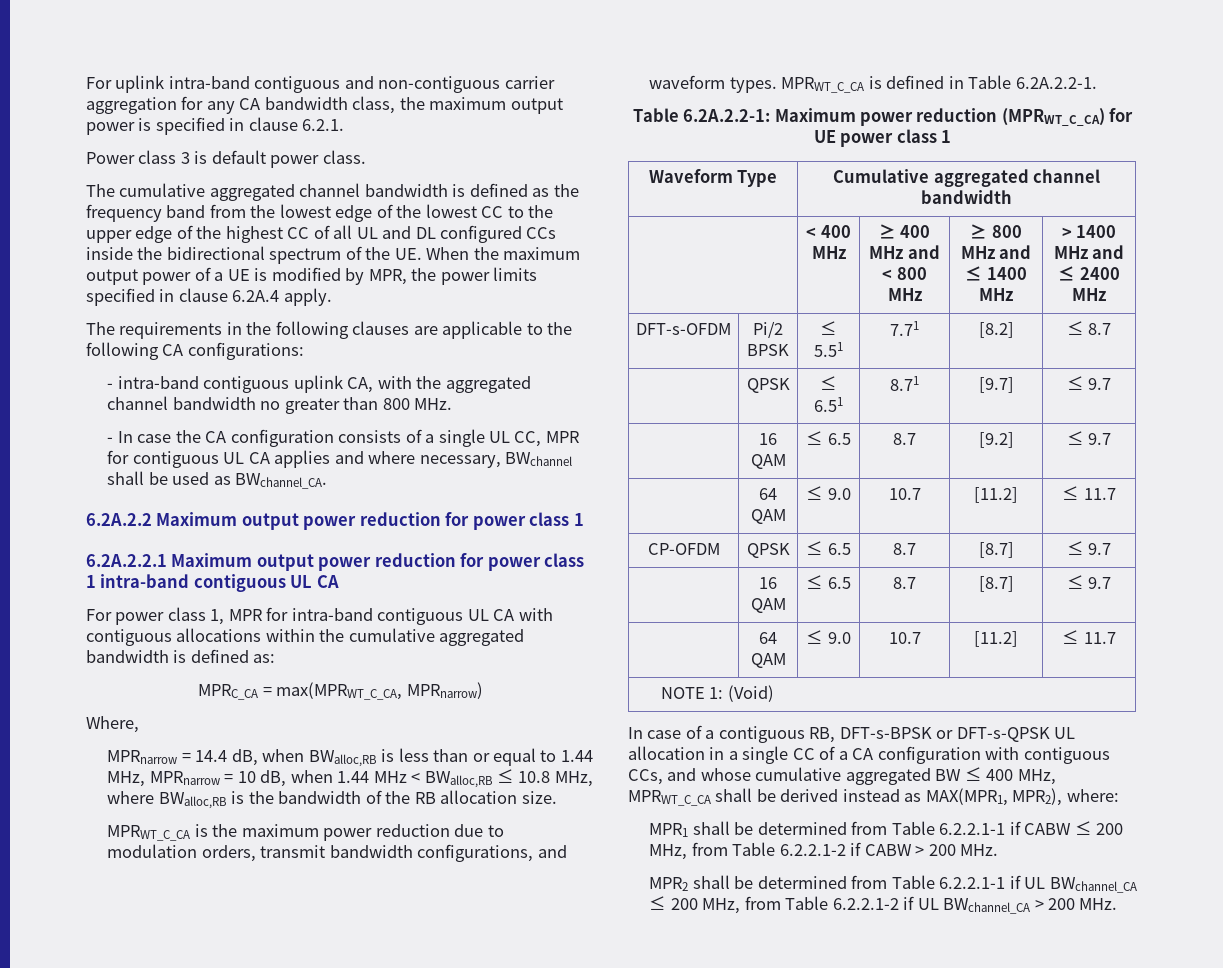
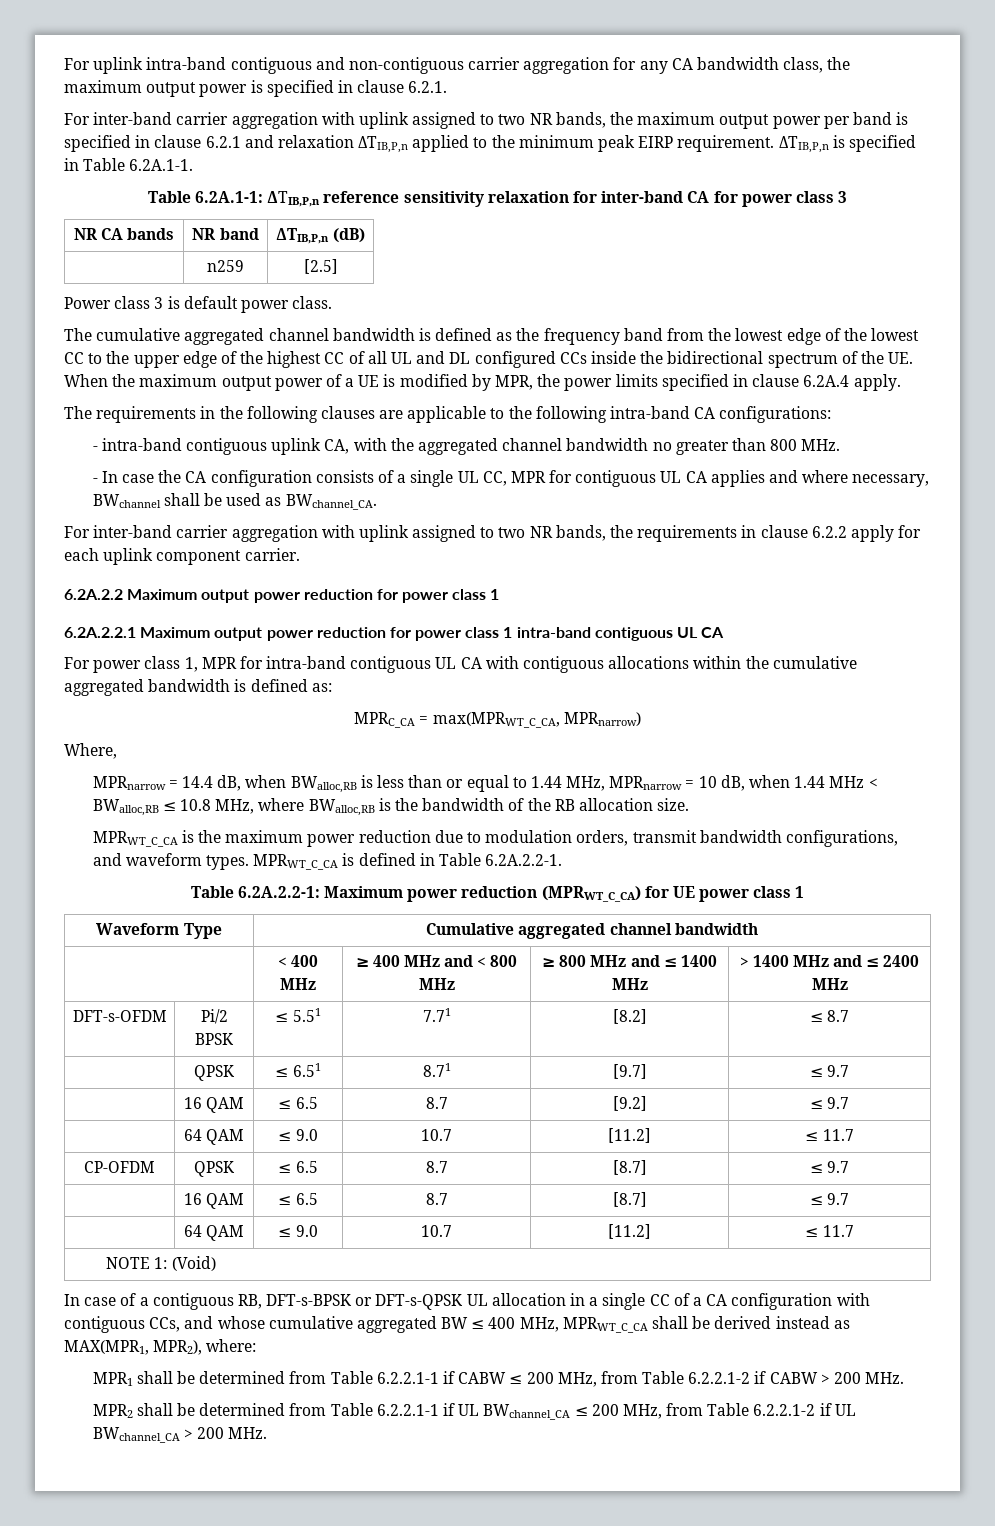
+ For inter-band carrier aggregation with uplink assigned to two NR bands, the maximum output power per band is specified in clause 6.2.1 and relaxation ΔTIB,P,n applied to the minimum peak EIRP requirement. ΔTIB,P,n is specified in Table 6.2A.1-1.
+ Table 6.2A.1-1: ΔTIB,P,n reference sensitivity relaxation for inter-band CA for power class 3
+ NR CA bands | NR band | ΔTIB,P,n (dB)
+ | n259 | [2.5]
- The requirements in the following clauses are applicable to the following CA configurations:
+ The requirements in the following clauses are applicable to the following intra-band CA configurations:
+ For inter-band carrier aggregation with uplink assigned to two NR bands, the requirements in clause 6.2.2 apply for each uplink component carrier.

